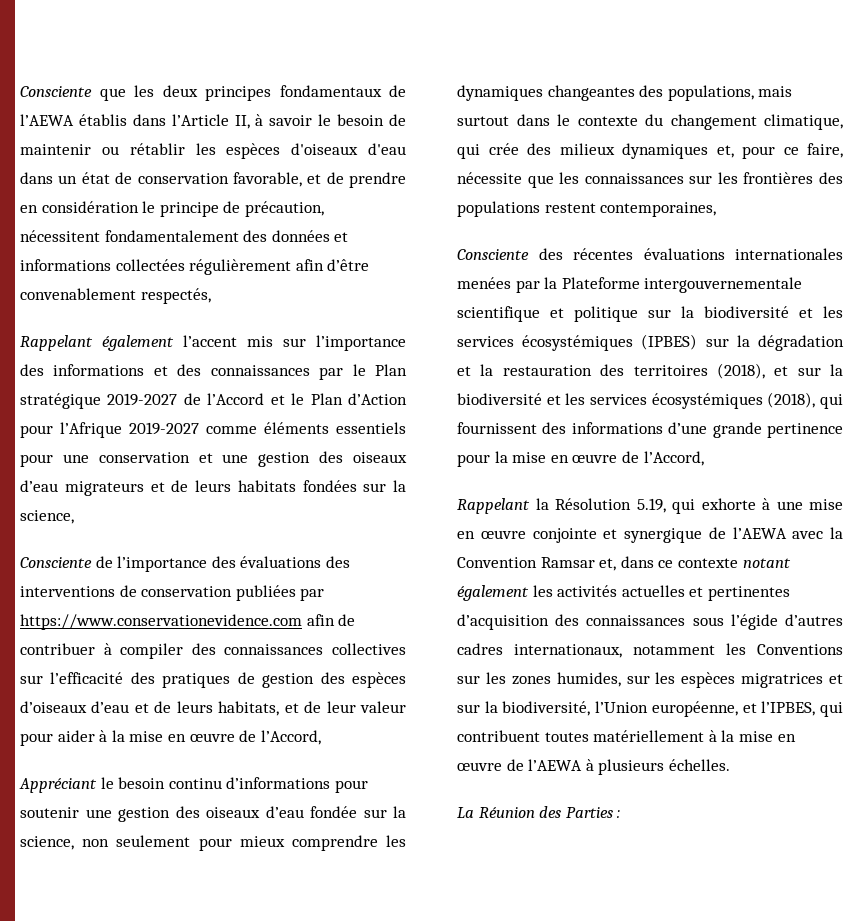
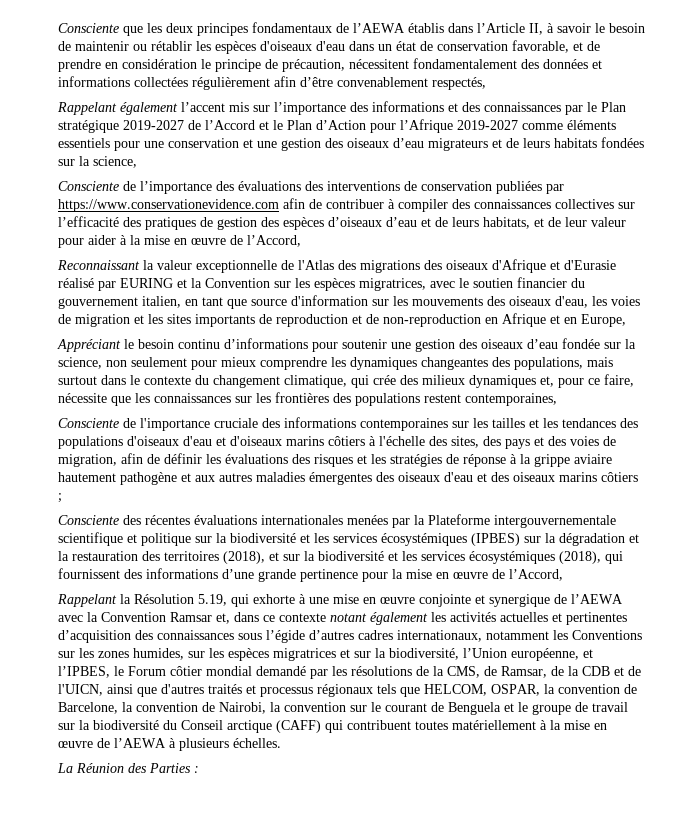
+ Reconnaissant la valeur exceptionnelle de l'Atlas des migrations des oiseaux d'Afrique et d'Eurasie réalisé par EURING et la Convention sur les espèces migratrices, avec le soutien financier du gouvernement italien, en tant que source d'information sur les mouvements des oiseaux d'eau, les voies de migration et les sites importants de reproduction et de non-reproduction en Afrique et en Europe,
+ Consciente de l'importance cruciale des informations contemporaines sur les tailles et les tendances des populations d'oiseaux d'eau et d'oiseaux marins côtiers à l'échelle des sites, des pays et des voies de migration, afin de définir les évaluations des risques et les stratégies de réponse à la grippe aviaire hautement pathogène et aux autres maladies émergentes des oiseaux d'eau et des oiseaux marins côtiers ;
- Rappelant la Résolution 5.19, qui exhorte à une mise en œuvre conjointe et synergique de l’AEWA avec la Convention Ramsar et, dans ce contexte notant également les activités actuelles et pertinentes d’acquisition des connaissances sous l’égide d’autres cadres internationaux, notamment les Conventions sur les zones humides, sur les espèces migratrices et sur la biodiversité, l’Union européenne, et l’IPBES, qui contribuent toutes matériellement à la mise en œuvre de l’AEWA à plusieurs échelles.
+ Rappelant la Résolution 5.19, qui exhorte à une mise en œuvre conjointe et synergique de l’AEWA avec la Convention Ramsar et, dans ce contexte notant également les activités actuelles et pertinentes d’acquisition des connaissances sous l’égide d’autres cadres internationaux, notamment les Conventions sur les zones humides, sur les espèces migratrices et sur la biodiversité, l’Union européenne, et l’IPBES, le Forum côtier mondial demandé par les résolutions de la CMS, de Ramsar, de la CDB et de l'UICN, ainsi que d'autres traités et processus régionaux tels que HELCOM, OSPAR, la convention de Barcelone, la convention de Nairobi, la convention sur le courant de Benguela et le groupe de travail sur la biodiversité du Conseil arctique (CAFF) qui contribuent toutes matériellement à la mise en œuvre de l’AEWA à plusieurs échelles.

